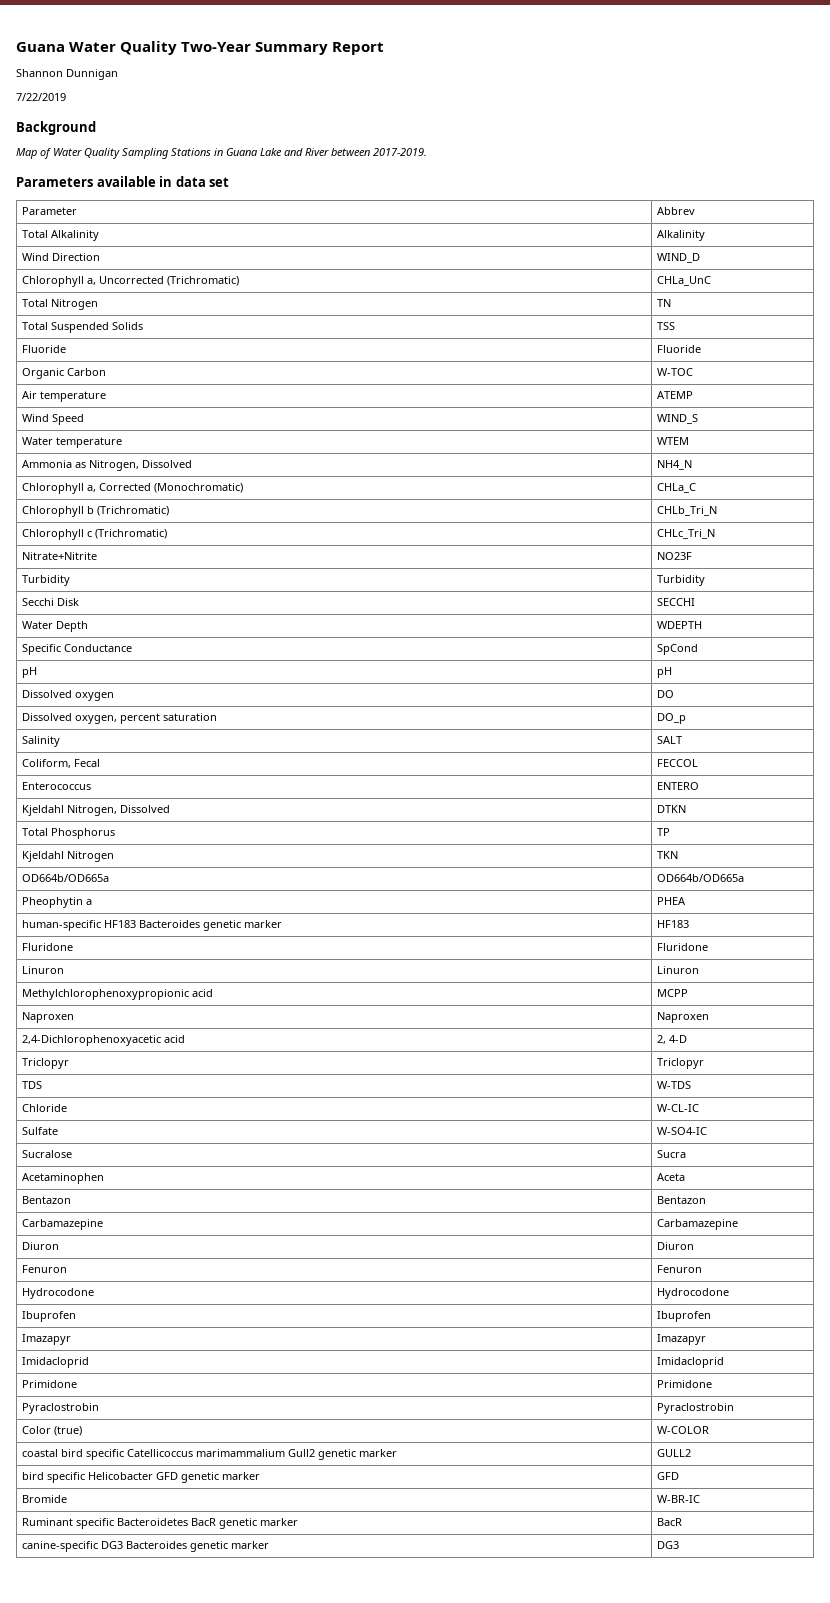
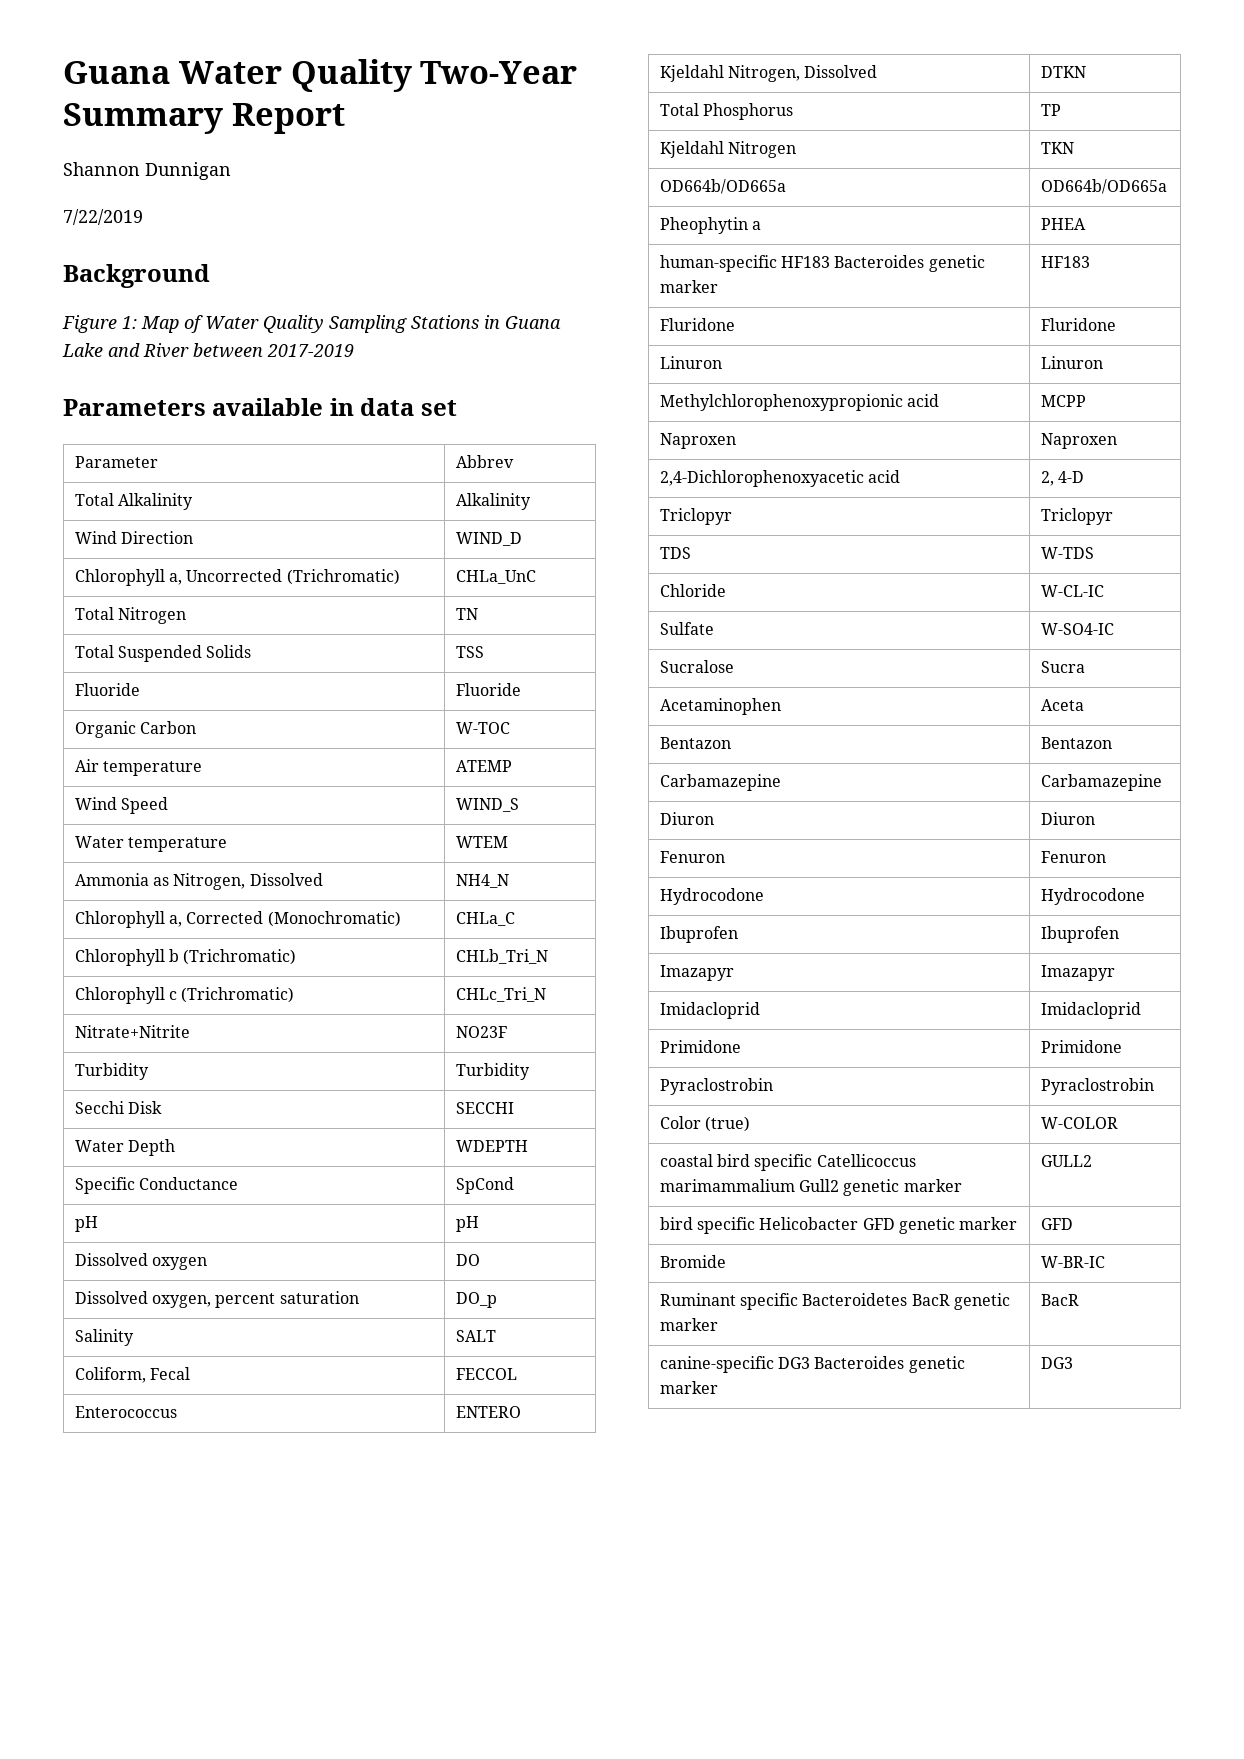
- Map of Water Quality Sampling Stations in Guana Lake and River between 2017-2019.
+ Figure 1: Map of Water Quality Sampling Stations in Guana Lake and River between 2017-2019

